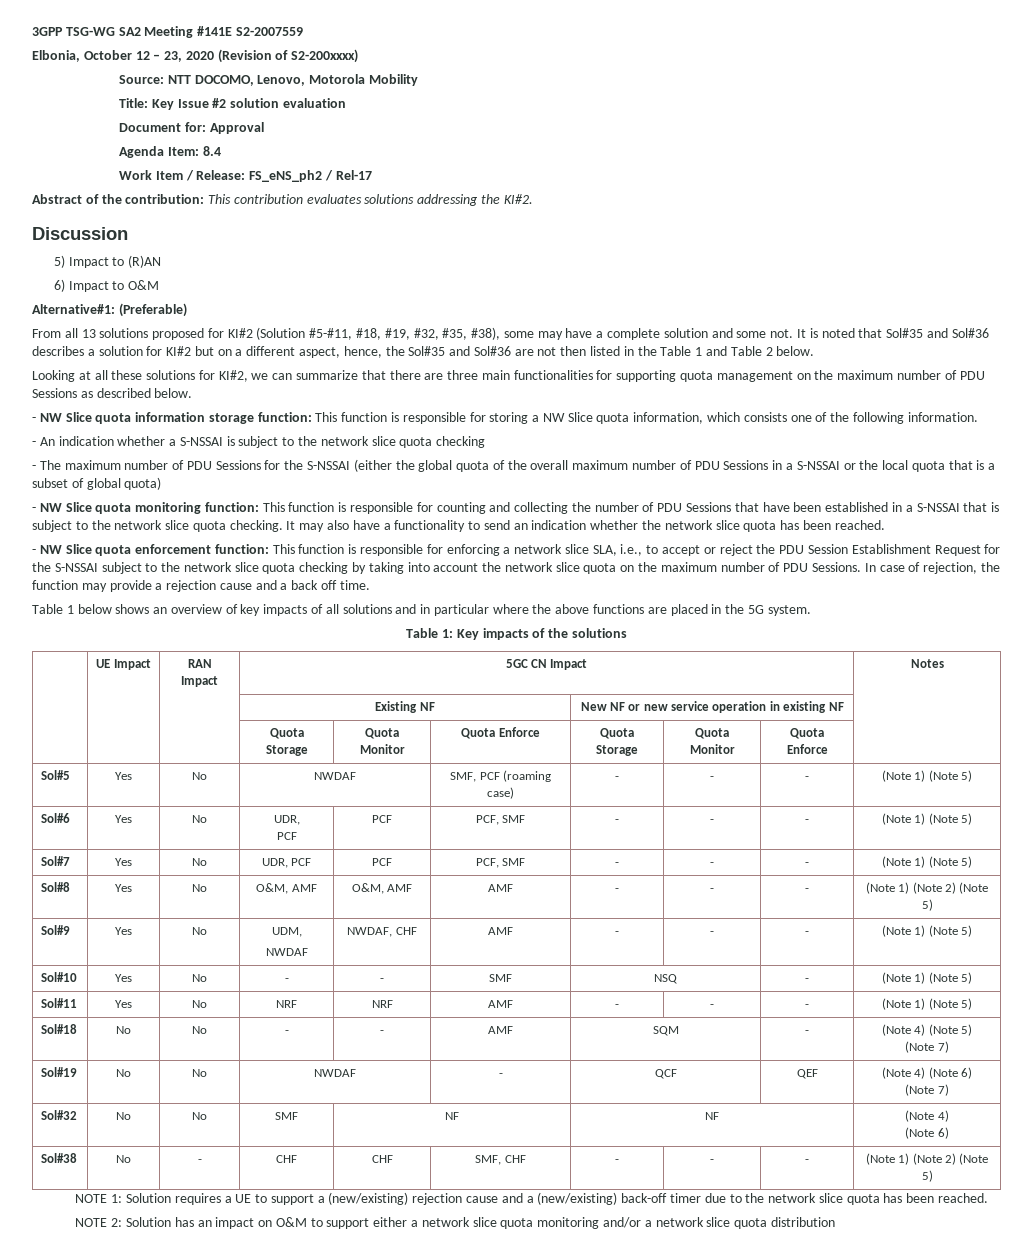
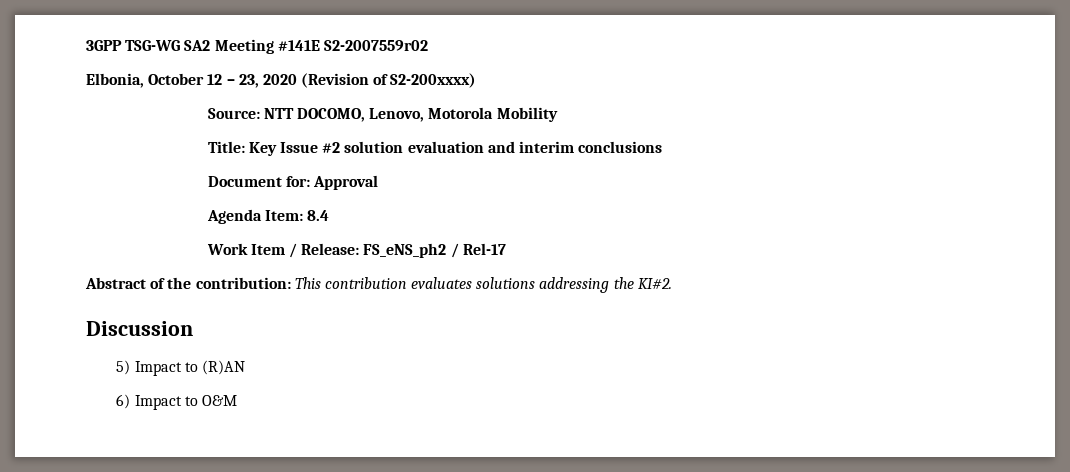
- 3GPP TSG-WG SA2 Meeting #141E S2-2007559
+ 3GPP TSG-WG SA2 Meeting #141E S2-2007559r02
- Title: Key Issue #2 solution evaluation
+ Title: Key Issue #2 solution evaluation and interim conclusions
- Alternative#1: (Preferable)
- From all 13 solutions proposed for KI#2 (Solution #5-#11, #18, #19, #32, #35, #38), some may have a complete solution and some not. It is noted that Sol#35 and Sol#36 describes a solution for KI#2 but on a different aspect, hence, the Sol#35 and Sol#36 are not then listed in the Table 1 and Table 2 below.
- Looking at all these solutions for KI#2, we can summarize that there are three main functionalities for supporting quota management on the maximum number of PDU Sessions as described below.
- - NW Slice quota information storage function: This function is responsible for storing a NW Slice quota information, which consists one of the following information.
- - An indication whether a S-NSSAI is subject to the network slice quota checking
- - The maximum number of PDU Sessions for the S-NSSAI (either the global quota of the overall maximum number of PDU Sessions in a S-NSSAI or the local quota that is a subset of global quota)
- - NW Slice quota monitoring function: This function is responsible for counting and collecting the number of PDU Sessions that have been established in a S-NSSAI that is subject to the network slice quota checking. It may also have a functionality to send an indication whether the network slice quota has been reached.
- - NW Slice quota enforcement function: This function is responsible for enforcing a network slice SLA, i.e., to accept or reject the PDU Session Establishment Request for the S-NSSAI subject to the network slice quota checking by taking into account the network slice quota on the maximum number of PDU Sessions. In case of rejection, the function may provide a rejection cause and a back off time.
- Table 1 below shows an overview of key impacts of all solutions and in particular where the above functions are placed in the 5G system.
- Table 1: Key impacts of the solutions
- | UE Impact | RAN Impact | 5GC CN Impact | Notes
- | | | Existing NF | New NF or new service operation in existing NF |
- | | | Quota Storage | Quota Monitor | Quota Enforce | Quota Storage | Quota Monitor | Quota Enforce |
- Sol#5 | Yes | No | NWDAF | SMF, PCF (roaming case) | - | - | - | (Note 1) (Note 5)
- Sol#6 | Yes | No | UDR,
- PCF | PCF | PCF, SMF | - | - | - | (Note 1) (Note 5)
- Sol#7 | Yes | No | UDR, PCF | PCF | PCF, SMF | - | - | - | (Note 1) (Note 5)
- Sol#8 | Yes | No | O&M, AMF | O&M, AMF | AMF | - | - | - | (Note 1) (Note 2) (Note 5)
- Sol#9 | Yes | No | UDM,
- NWDAF | NWDAF, CHF | AMF | - | - | - | (Note 1) (Note 5)
- Sol#10 | Yes | No | - | - | SMF | NSQ | - | (Note 1) (Note 5)
- Sol#11 | Yes | No | NRF | NRF | AMF | - | - | - | (Note 1) (Note 5)
- Sol#18 | No | No | - | - | AMF | SQM | - | (Note 4) (Note 5)
- (Note 7)
- Sol#19 | No | No | NWDAF | - | QCF | QEF | (Note 4) (Note 6)
- (Note 7)
- Sol#32 | No | No | SMF | NF | NF | (Note 4)
- (Note 6)
- Sol#38 | No | - | CHF | CHF | SMF, CHF | - | - | - | (Note 1) (Note 2) (Note 5)
- NOTE 1: Solution requires a UE to support a (new/existing) rejection cause and a (new/existing) back-off timer due to the network slice quota has been reached.
- NOTE 2: Solution has an impact on O&M to support either a network slice quota monitoring and/or a network slice quota distribution

